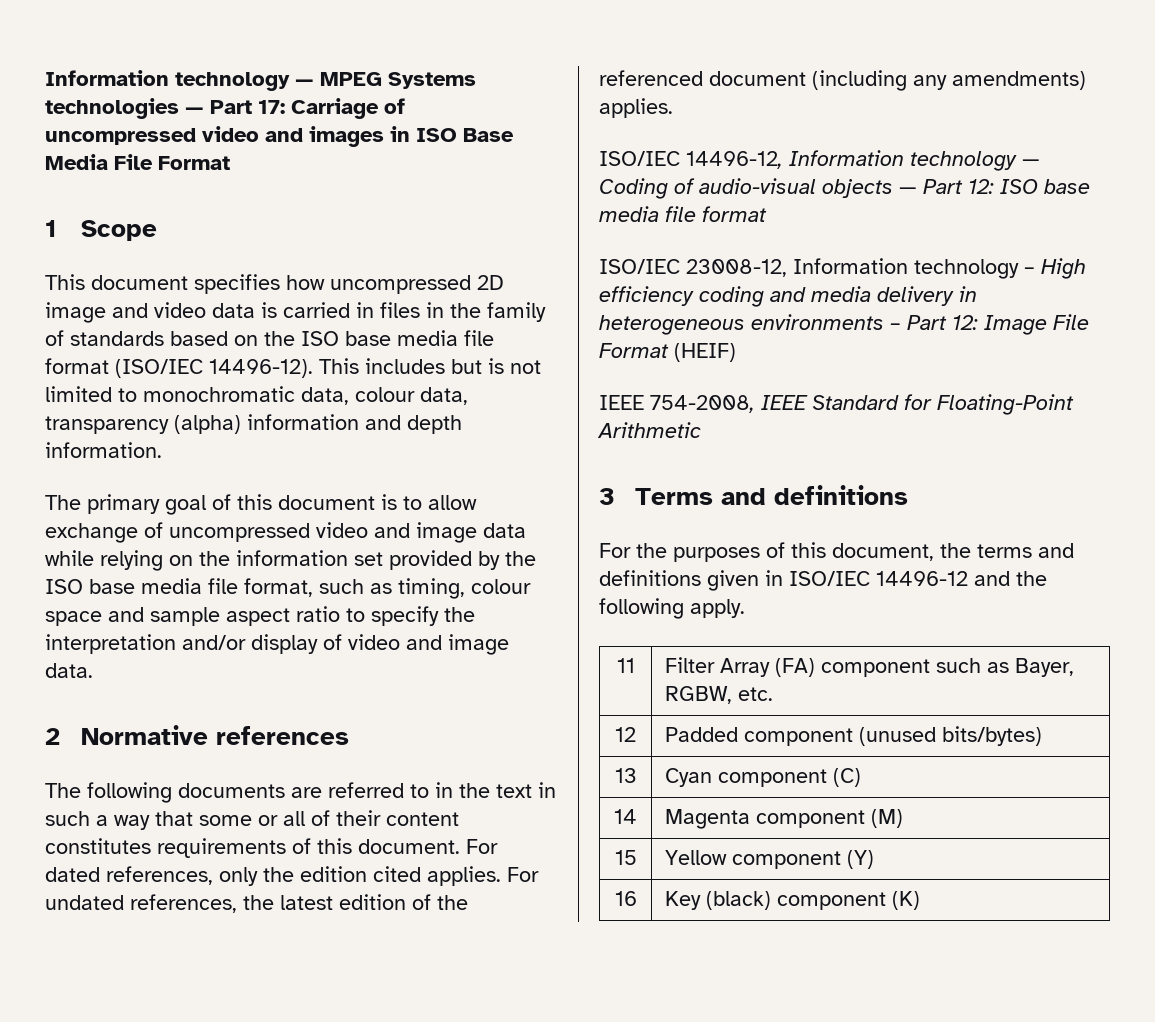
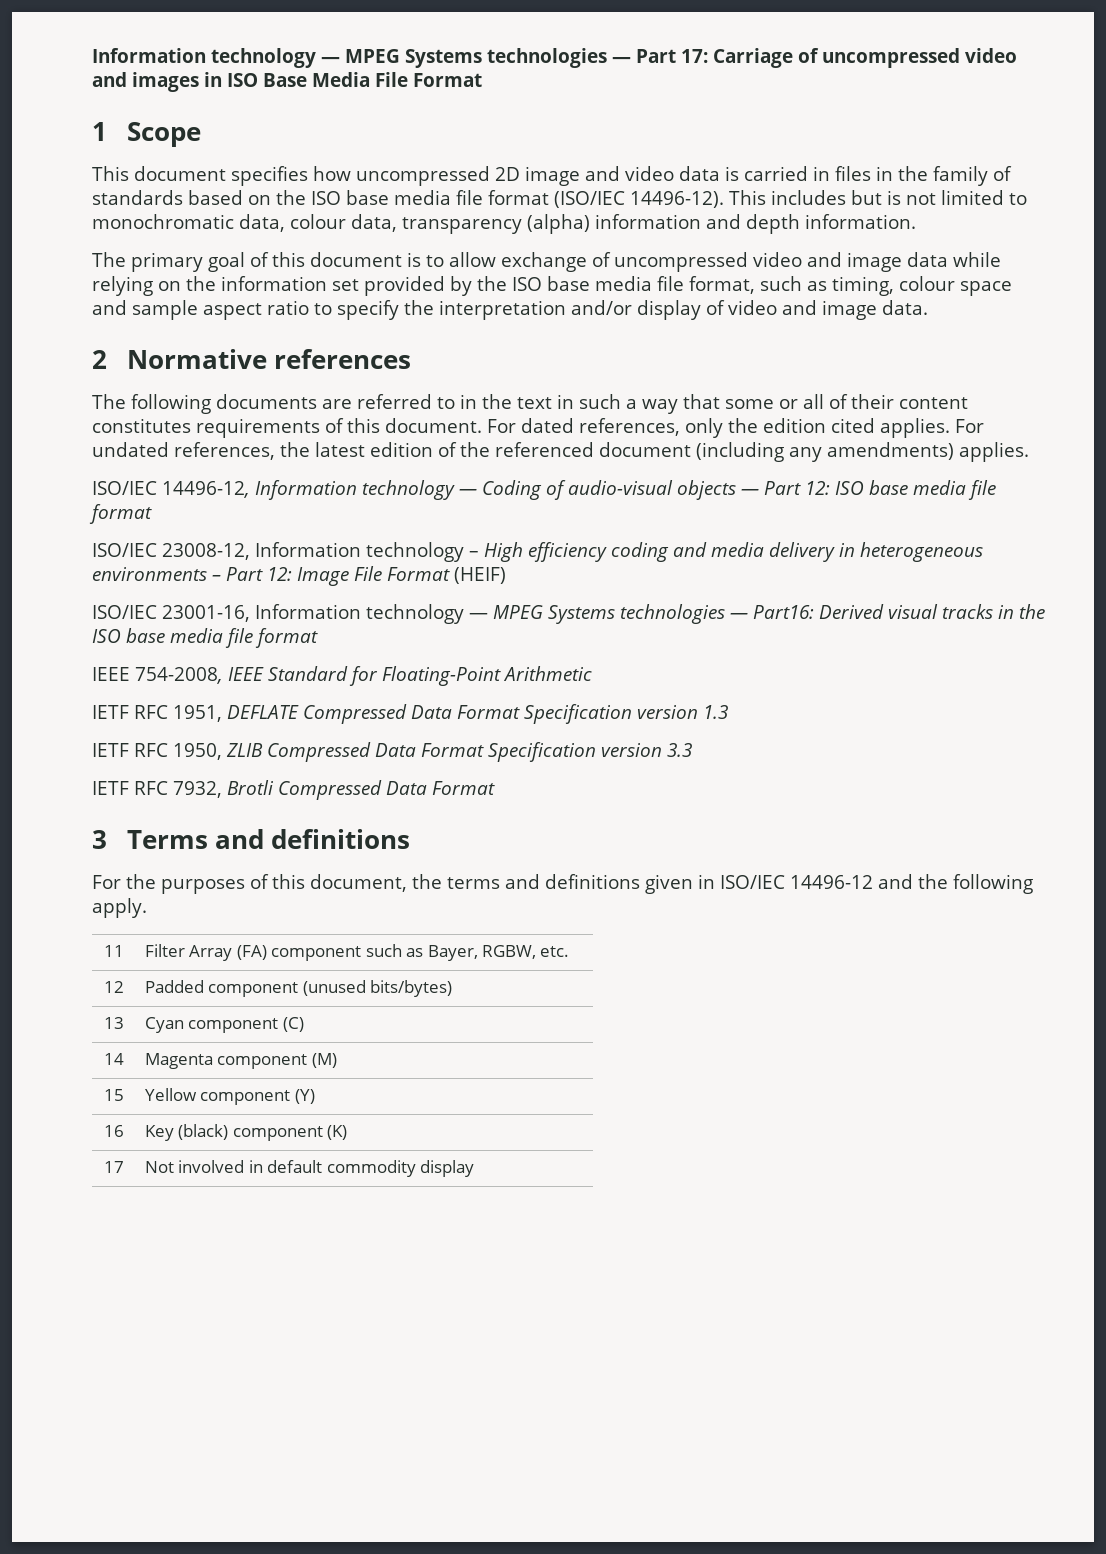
+ ISO/IEC 23001-16, Information technology — MPEG Systems technologies — Part16: Derived visual tracks in the ISO base media file format
+ IETF RFC 1951, DEFLATE Compressed Data Format Specification version 1.3
+ IETF RFC 1950, ZLIB Compressed Data Format Specification version 3.3
+ IETF RFC 7932, Brotli Compressed Data Format
+ 17 | Not involved in default commodity display

